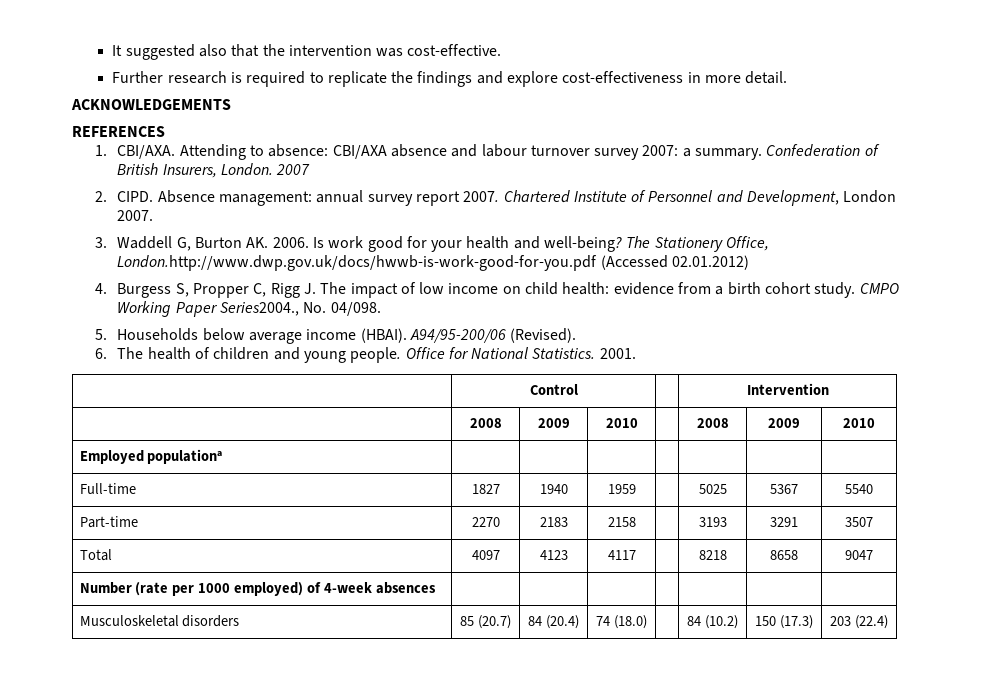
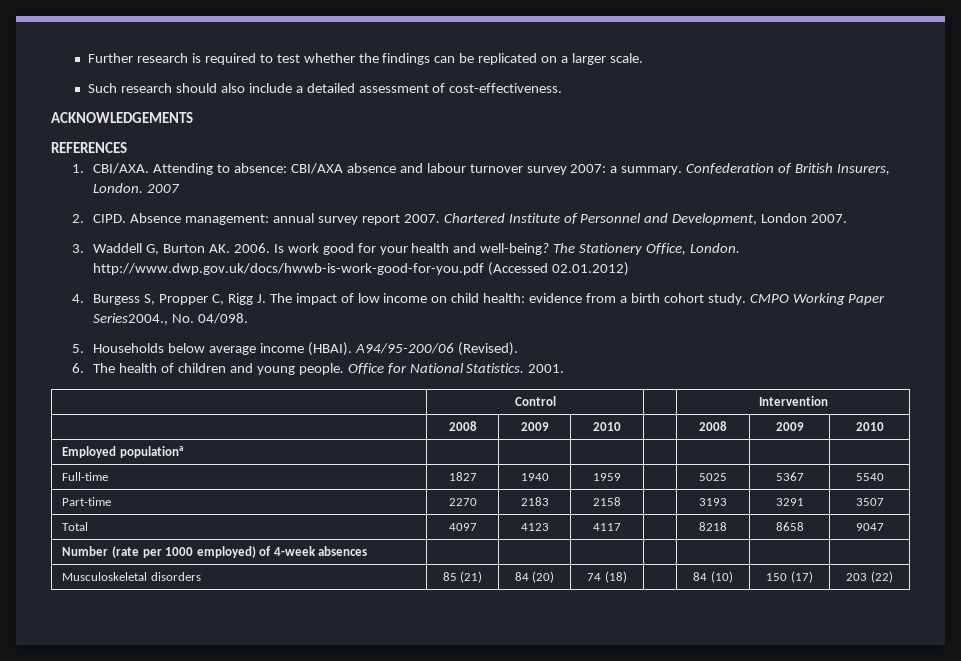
- It suggested also that the intervention was cost-effective.
- Further research is required to replicate the findings and explore cost-effectiveness in more detail.
+ Further research is required to test whether the findings can be replicated on a larger scale.
+ Such research should also include a detailed assessment of cost-effectiveness.
- The Stationery Office, London.http://www.dwp.gov.uk/docs/hwwb-is-work-good-for-you.pdf (Accessed 02.01.2012)
+ The Stationery Office, London. http://www.dwp.gov.uk/docs/hwwb-is-work-good-for-you.pdf (Accessed 02.01.2012)
- Musculoskeletal disorders | 85 (20.7) | 84 (20.4) | 74 (18.0) | | 84 (10.2) | 150 (17.3) | 203 (22.4)
+ Musculoskeletal disorders | 85 (21) | 84 (20) | 74 (18) | | 84 (10) | 150 (17) | 203 (22)

